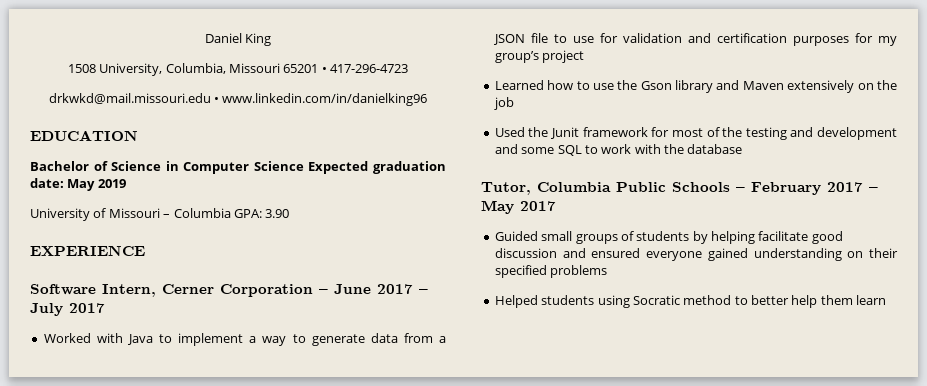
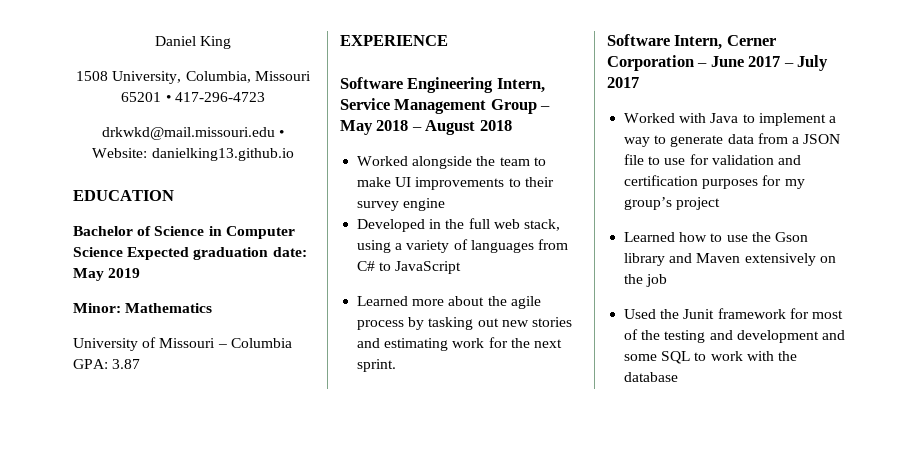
- drkwkd@mail.missouri.edu • www.linkedin.com/in/danielking96
+ drkwkd@mail.missouri.edu • Website: danielking13.github.io
+ Minor: Mathematics
- University of Missouri – Columbia GPA: 3.90
+ University of Missouri – Columbia GPA: 3.87
+ Software Engineering Intern, Service Management Group – May 2018 – August 2018
+ Worked alongside the team to make UI improvements to their survey engine
+ Developed in the full web stack, using a variety of languages from C# to JavaScript
+ Learned more about the agile process by tasking out new stories and estimating work for the next sprint.
- Tutor, Columbia Public Schools – February 2017 – May 2017
- Guided small groups of students by helping facilitate good discussion and ensured everyone gained understanding on their specified problems
- Helped students using Socratic method to better help them learn

